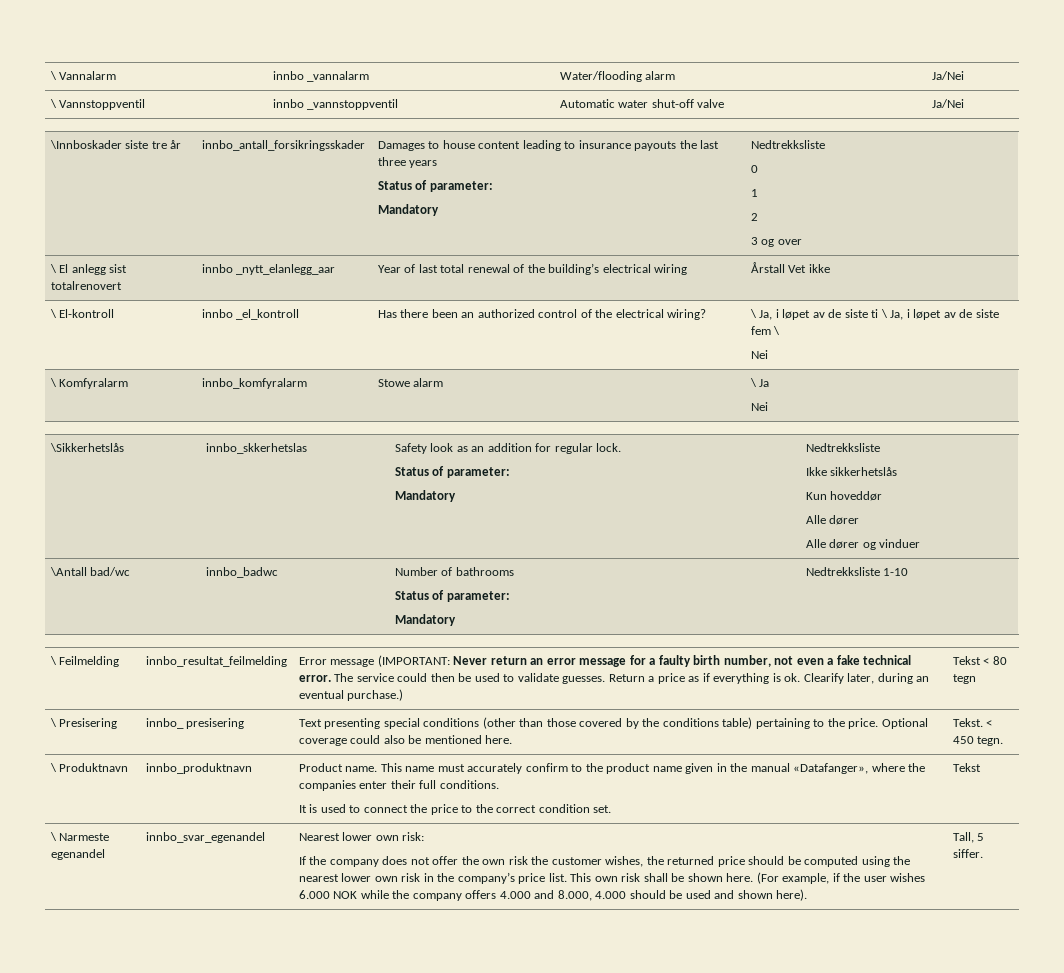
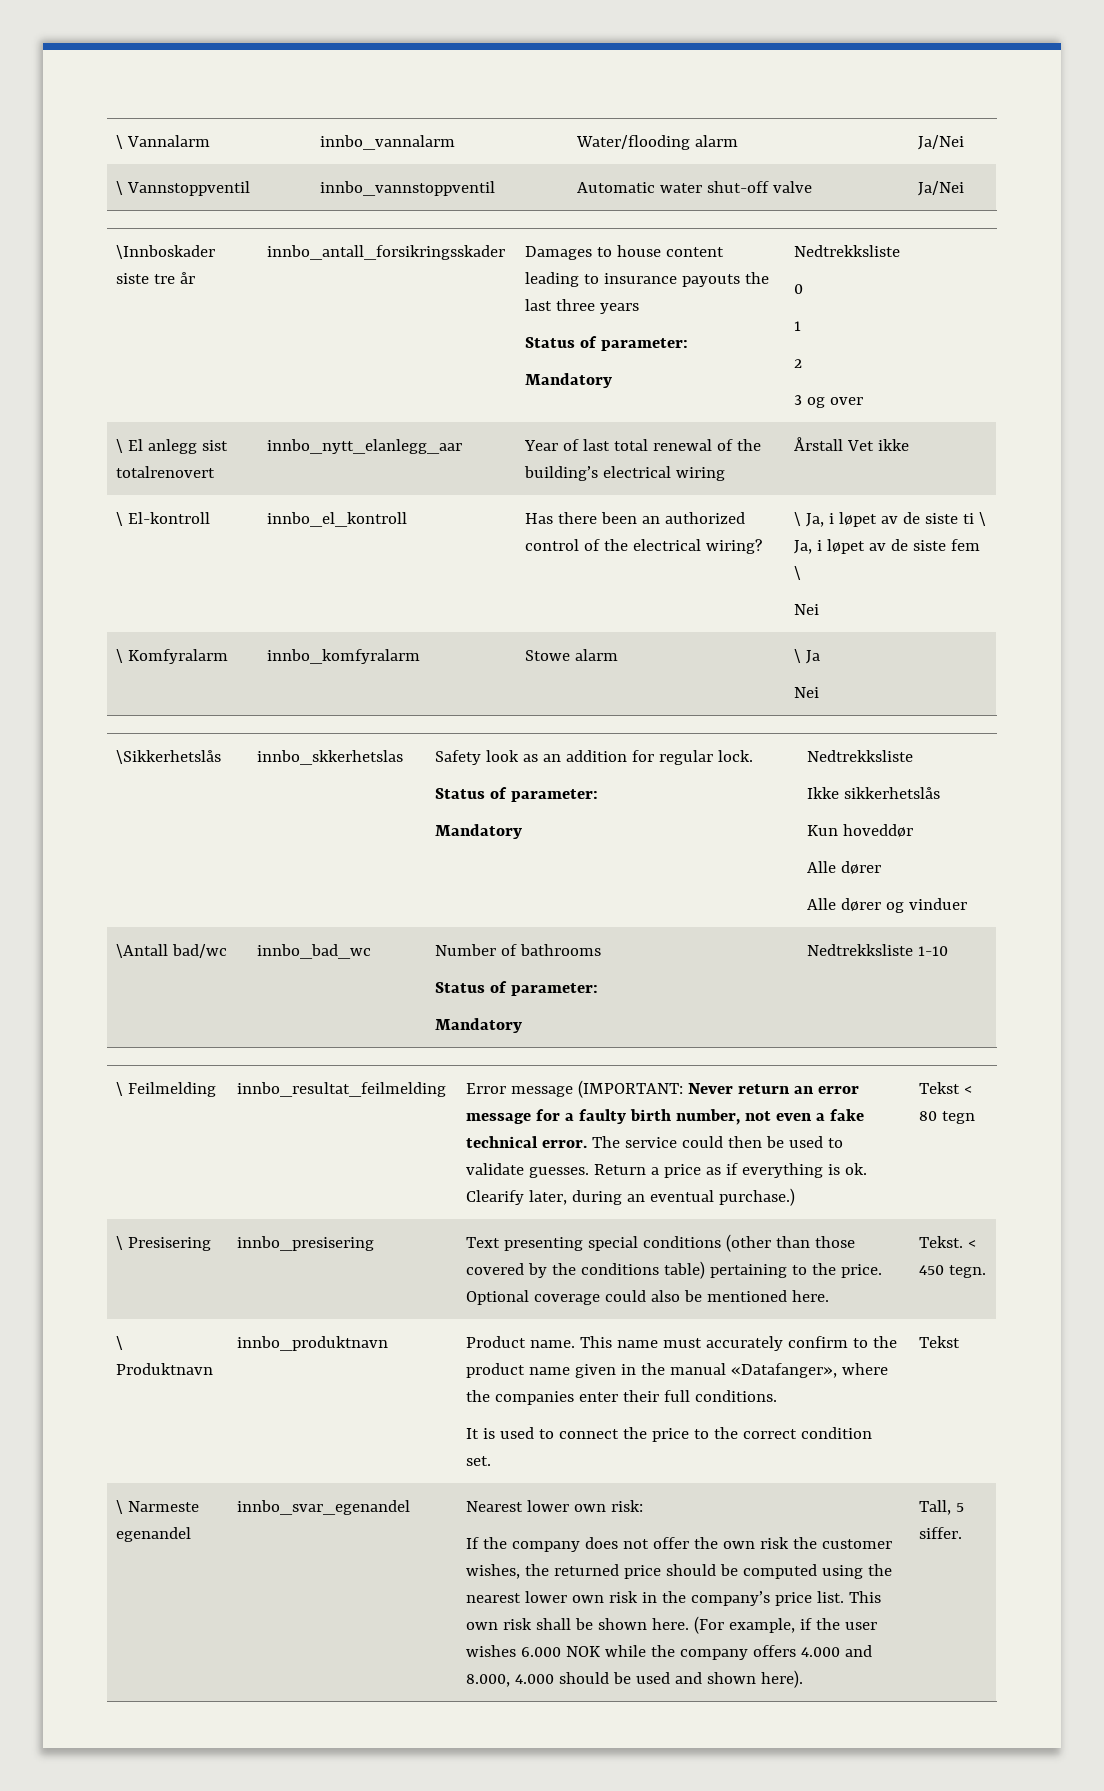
- \ Vannalarm | innbo _vannalarm | Water/flooding alarm | Ja/Nei
+ \ Vannalarm | innbo_vannalarm | Water/flooding alarm | Ja/Nei
- \ Vannstoppventil | innbo _vannstoppventil | Automatic water shut-off valve | Ja/Nei
+ \ Vannstoppventil | innbo_vannstoppventil | Automatic water shut-off valve | Ja/Nei
- \ El anlegg sist totalrenovert | innbo _nytt_elanlegg_aar | Year of last total renewal of the building’s electrical wiring | Årstall Vet ikke
+ \ El anlegg sist totalrenovert | innbo_nytt_elanlegg_aar | Year of last total renewal of the building’s electrical wiring | Årstall Vet ikke
- \ El-kontroll | innbo _el_kontroll | Has there been an authorized control of the electrical wiring? | \ Ja, i løpet av de siste ti \ Ja, i løpet av de siste fem \
+ \ El-kontroll | innbo_el_kontroll | Has there been an authorized control of the electrical wiring? | \ Ja, i løpet av de siste ti \ Ja, i løpet av de siste fem \
- \Antall bad/wc | innbo_badwc | Number of bathrooms
+ \Antall bad/wc | innbo_bad_wc | Number of bathrooms
- \ Presisering | innbo_ presisering | Text presenting special conditions (other than those covered by the conditions table) pertaining to the price. Optional coverage could also be mentioned here. | Tekst. < 450 tegn.
+ \ Presisering | innbo_presisering | Text presenting special conditions (other than those covered by the conditions table) pertaining to the price. Optional coverage could also be mentioned here. | Tekst. < 450 tegn.

